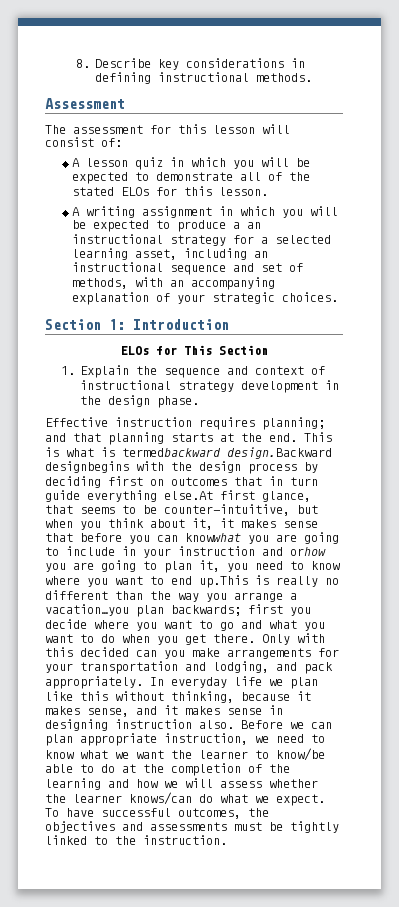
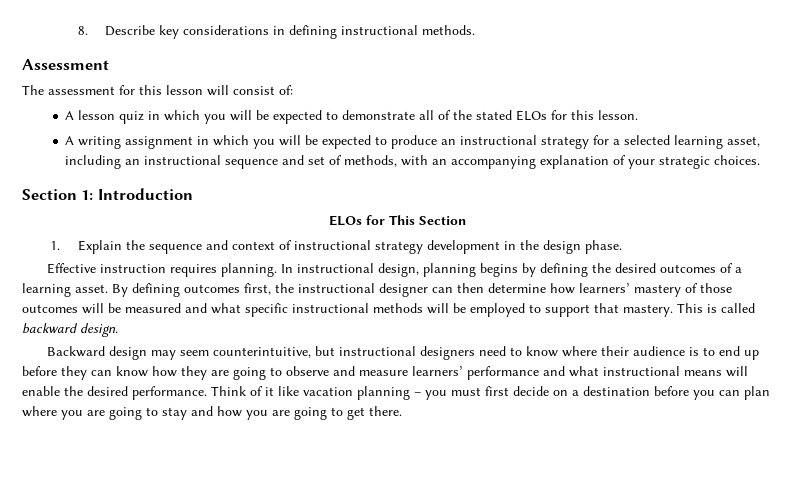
- A writing assignment in which you will be expected to produce a an instructional strategy for a selected learning asset, including an instructional sequence and set of methods, with an accompanying explanation of your strategic choices.
+ A writing assignment in which you will be expected to produce an instructional strategy for a selected learning asset, including an instructional sequence and set of methods, with an accompanying explanation of your strategic choices.
- Effective instruction requires planning; and that planning starts at the end. This is what is termedbackward design.Backward designbegins with the design process by deciding first on outcomes that in turn guide everything else.At first glance, that seems to be counter-intuitive, but when you think about it, it makes sense that before you can knowwhat you are going to include in your instruction and orhow you are going to plan it, you need to know where you want to end up.This is really no different than the way you arrange a vacation…you plan backwards; first you decide where you want to go and what you want to do when you get there. Only with this decided can you make arrangements for your transportation and lodging, and pack appropriately. In everyday life we plan like this without thinking, because it makes sense, and it makes sense in designing instruction also. Before we can plan appropriate instruction, we need to know what we want the learner to know/be able to do at the completion of the learning and how we will assess whether the learner knows/can do what we expect. To have successful outcomes, the objectives and assessments must be tightly linked to the instruction.
+ Effective instruction requires planning. In instructional design, planning begins by defining the desired outcomes of a learning asset. By defining outcomes first, the instructional designer can then determine how learners’ mastery of those outcomes will be measured and what specific instructional methods will be employed to support that mastery. This is called backward design.
+ Backward design may seem counterintuitive, but instructional designers need to know where their audience is to end up before they can know how they are going to observe and measure learners’ performance and what instructional means will enable the desired performance. Think of it like vacation planning – you must first decide on a destination before you can plan where you are going to stay and how you are going to get there.

